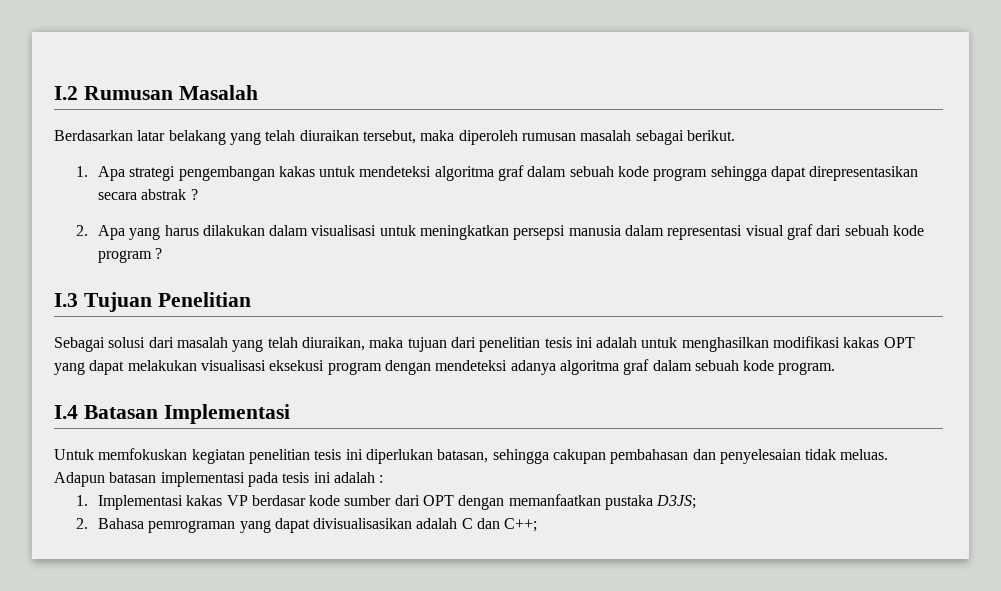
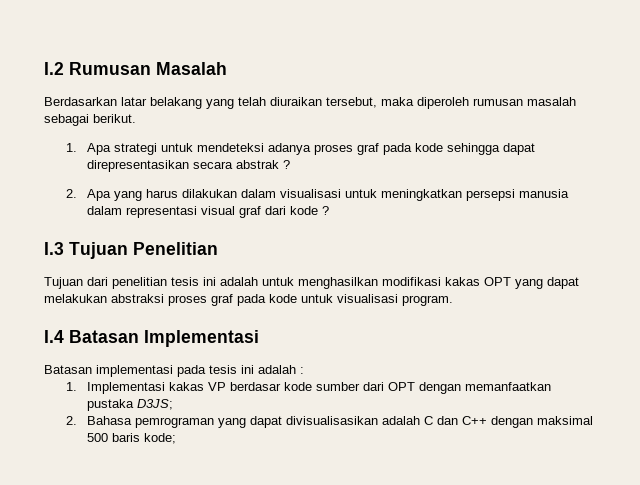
- 1. Apa strategi pengembangan kakas untuk mendeteksi algoritma graf dalam sebuah kode program sehingga dapat direpresentasikan secara abstrak ?
+ 1. Apa strategi untuk mendeteksi adanya proses graf pada kode sehingga dapat direpresentasikan secara abstrak ?
- 2. Apa yang harus dilakukan dalam visualisasi untuk meningkatkan persepsi manusia dalam representasi visual graf dari sebuah kode program ?
+ 2. Apa yang harus dilakukan dalam visualisasi untuk meningkatkan persepsi manusia dalam representasi visual graf dari kode ?
- Sebagai solusi dari masalah yang telah diuraikan, maka tujuan dari penelitian tesis ini adalah untuk menghasilkan modifikasi kakas OPT yang dapat melakukan visualisasi eksekusi program dengan mendeteksi adanya algoritma graf dalam sebuah kode program.
+ Tujuan dari penelitian tesis ini adalah untuk menghasilkan modifikasi kakas OPT yang dapat melakukan abstraksi proses graf pada kode untuk visualisasi program.
  I.4 Batasan Implementasi
- Untuk memfokuskan kegiatan penelitian tesis ini diperlukan batasan, sehingga cakupan pembahasan dan penyelesaian tidak meluas. Adapun batasan implementasi pada tesis ini adalah :
+ Batasan implementasi pada tesis ini adalah :
- 2. Bahasa pemrograman yang dapat divisualisasikan adalah C dan C++;
+ 2. Bahasa pemrograman yang dapat divisualisasikan adalah C dan C++ dengan maksimal 500 baris kode;

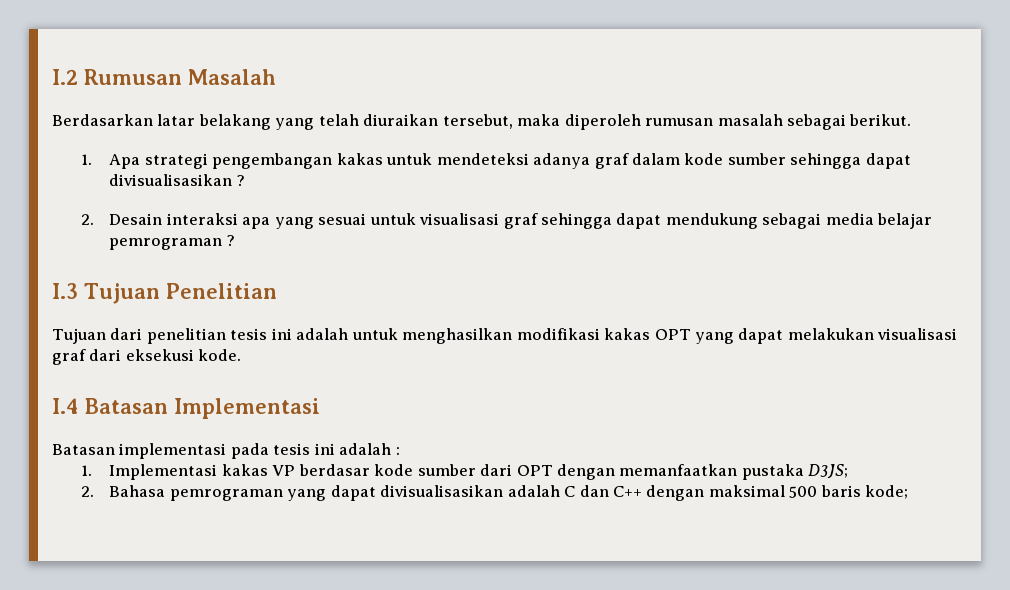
- 1. Apa strategi untuk mendeteksi adanya proses graf pada kode sehingga dapat direpresentasikan secara abstrak ?
- 2. Apa yang harus dilakukan dalam visualisasi untuk meningkatkan persepsi manusia dalam representasi visual graf dari kode ?
+ 1. Apa strategi pengembangan kakas untuk mendeteksi adanya graf dalam kode sumber sehingga dapat divisualisasikan ?
+ 2. Desain interaksi apa yang sesuai untuk visualisasi graf sehingga dapat mendukung sebagai media belajar pemrograman ?
- Tujuan dari penelitian tesis ini adalah untuk menghasilkan modifikasi kakas OPT yang dapat melakukan abstraksi proses graf pada kode untuk visualisasi program.
+ Tujuan dari penelitian tesis ini adalah untuk menghasilkan modifikasi kakas OPT yang dapat melakukan visualisasi graf dari eksekusi kode.

